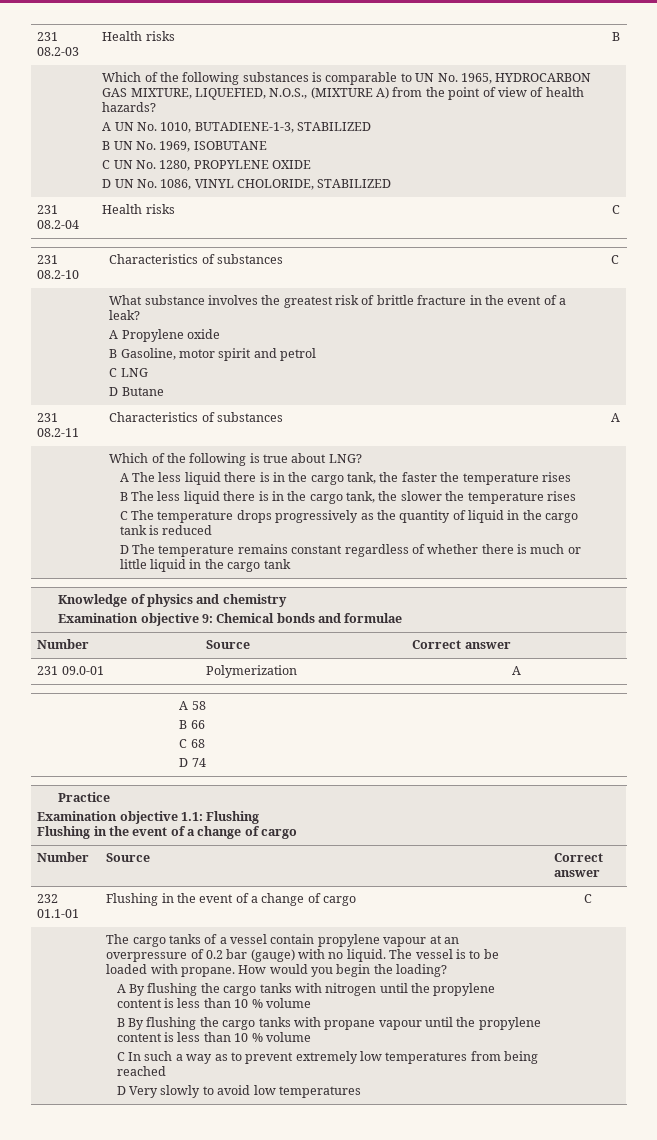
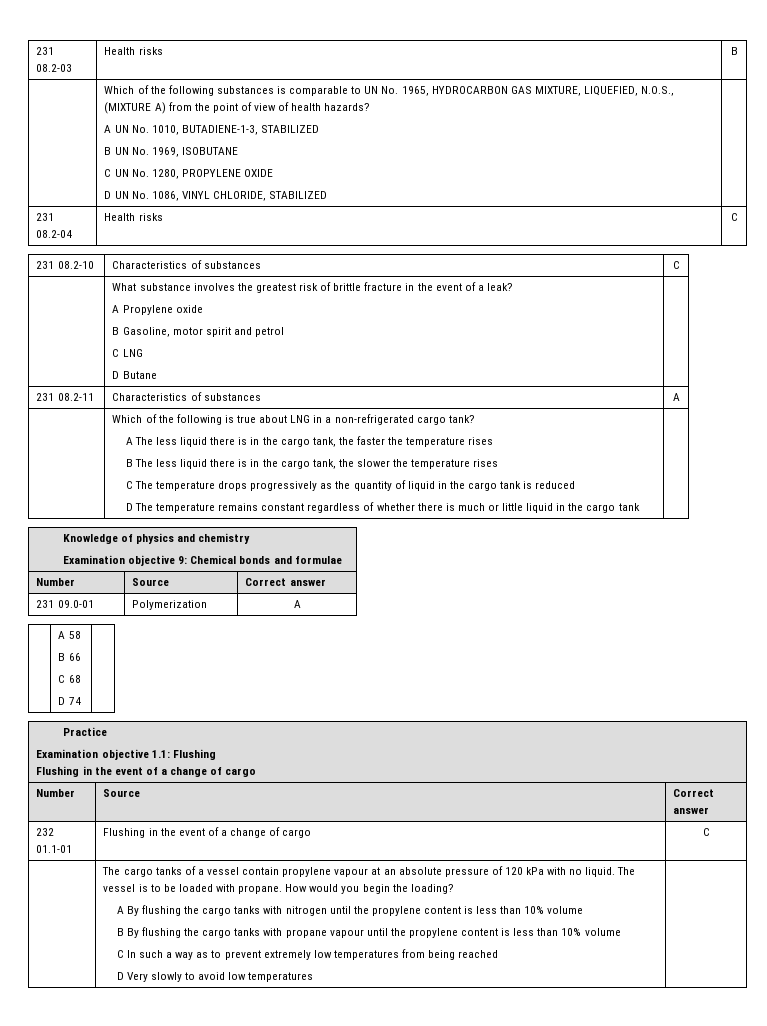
- D UN No. 1086, VINYL CHOLORIDE, STABILIZED
+ D UN No. 1086, VINYL CHLORIDE, STABILIZED
- Which of the following is true about LNG?
+ Which of the following is true about LNG in a non-refrigerated cargo tank?
- The cargo tanks of a vessel contain propylene vapour at an overpressure of 0.2 bar (gauge) with no liquid.
+ The cargo tanks of a vessel contain propylene vapour at an absolute pressure of 120 kPa with no liquid.
- A By flushing the cargo tanks with nitrogen until the propylene content is less than 10 % volume
+ A By flushing the cargo tanks with nitrogen until the propylene content is less than 10% volume
- B By flushing the cargo tanks with propane vapour until the propylene content is less than 10 % volume
+ B By flushing the cargo tanks with propane vapour until the propylene content is less than 10% volume

